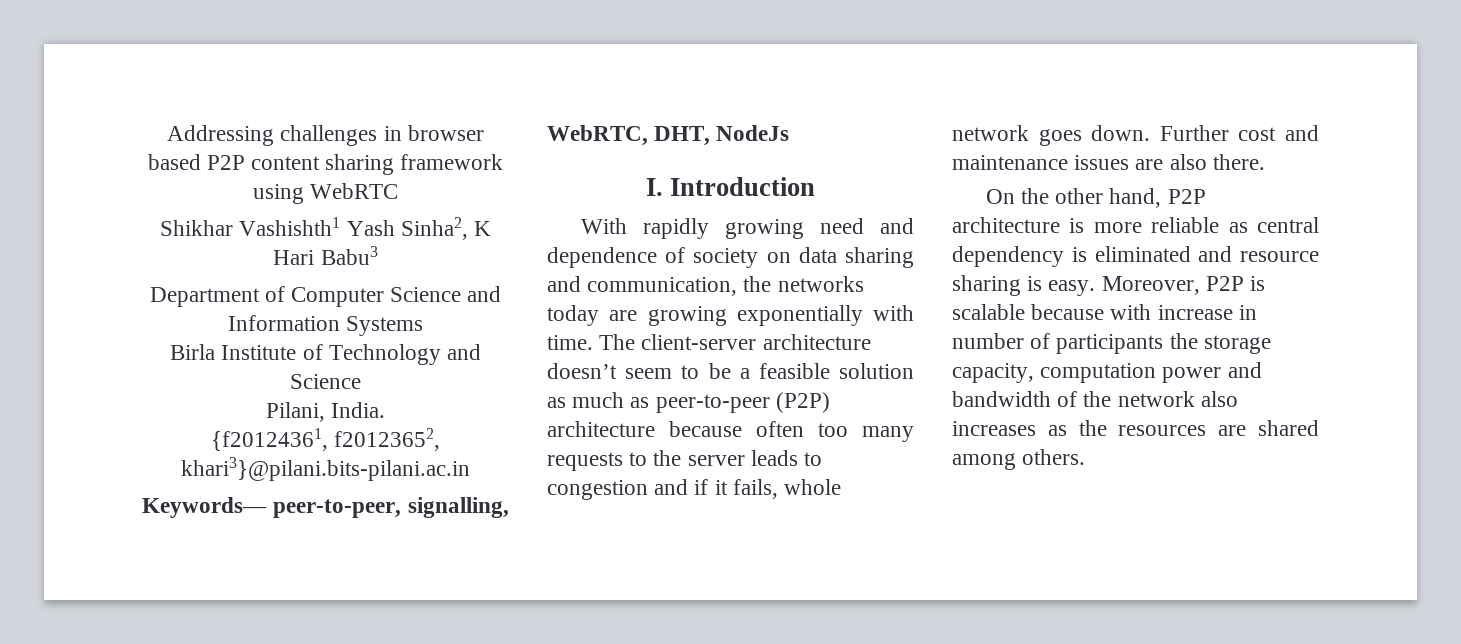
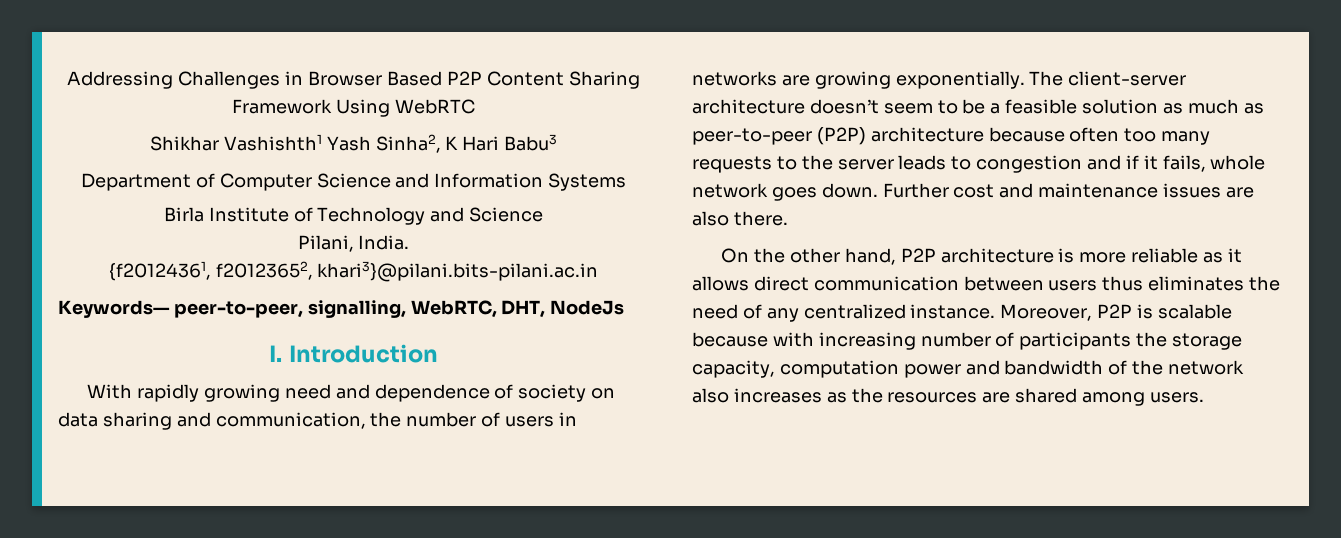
- Addressing challenges in browser based P2P content sharing framework using WebRTC
+ Addressing Challenges in Browser Based P2P Content Sharing Framework Using WebRTC
- With rapidly growing need and dependence of society on data sharing and communication, the networks today are growing exponentially with time.
+ With rapidly growing need and dependence of society on data sharing and communication, the number of users in networks are growing exponentially.
- On the other hand, P2P architecture is more reliable as central dependency is eliminated and resource sharing is easy.
+ On the other hand, P2P architecture is more reliable as it allows direct communication between users thus eliminates the need of any centralized instance.
- Moreover, P2P is scalable because with increase in number of participants the storage capacity, computation power and bandwidth of the network also increases as the resources are shared among others.
+ Moreover, P2P is scalable because with increasing number of participants the storage capacity, computation power and bandwidth of the network also increases as the resources are shared among users.

